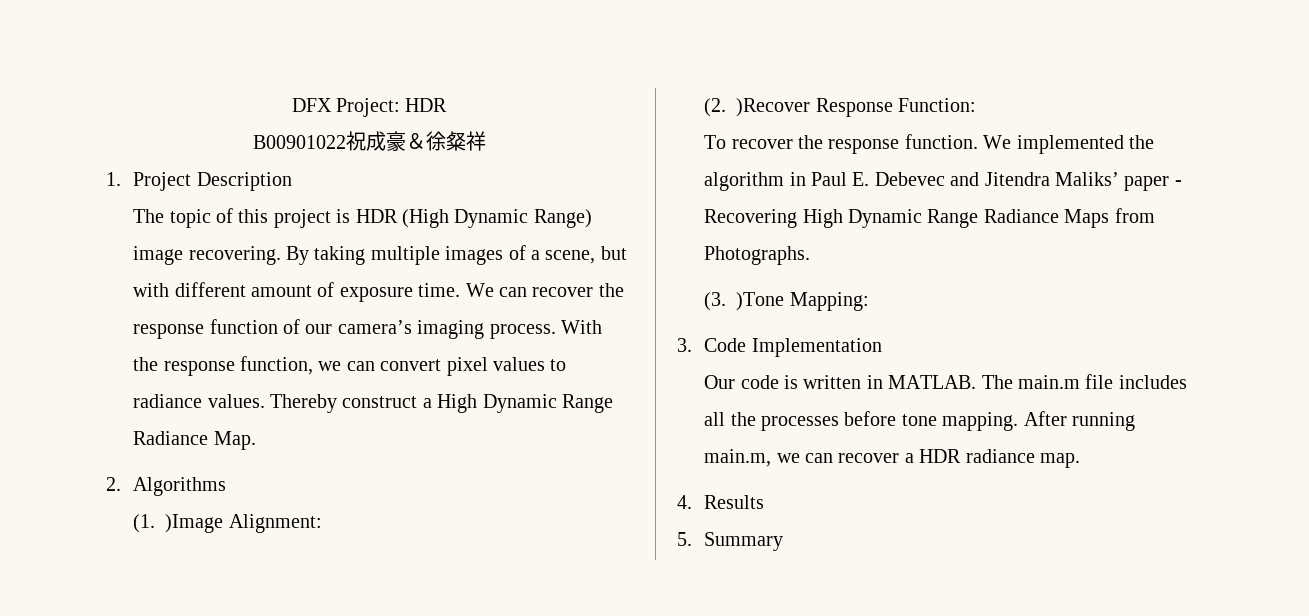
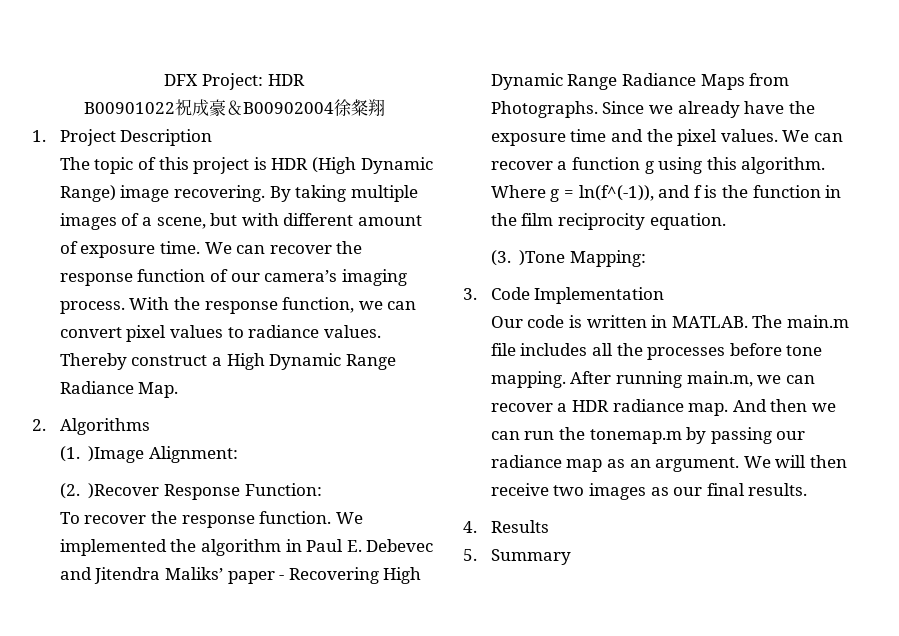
- B00901022祝成豪＆徐粲祥
+ B00901022祝成豪＆B00902004徐粲翔
+ Since we already have the exposure time and the pixel values. We can recover a function g using this algorithm. Where g = ln(f^(-1)), and f is the function in the film reciprocity equation.
+ And then we can run the tonemap.m by passing our radiance map as an argument. We will then receive two images as our final results.

